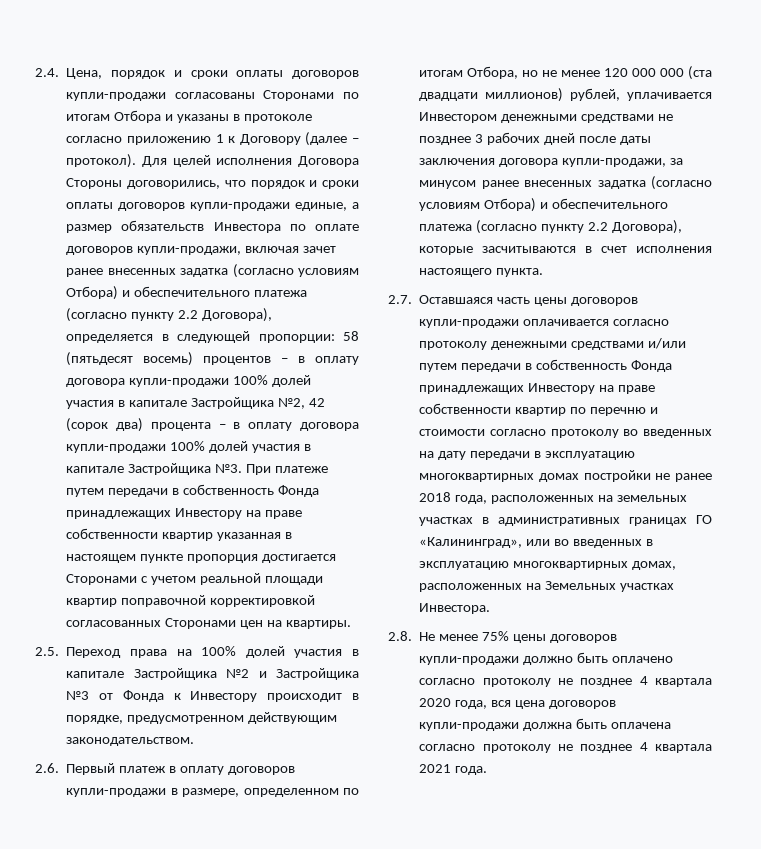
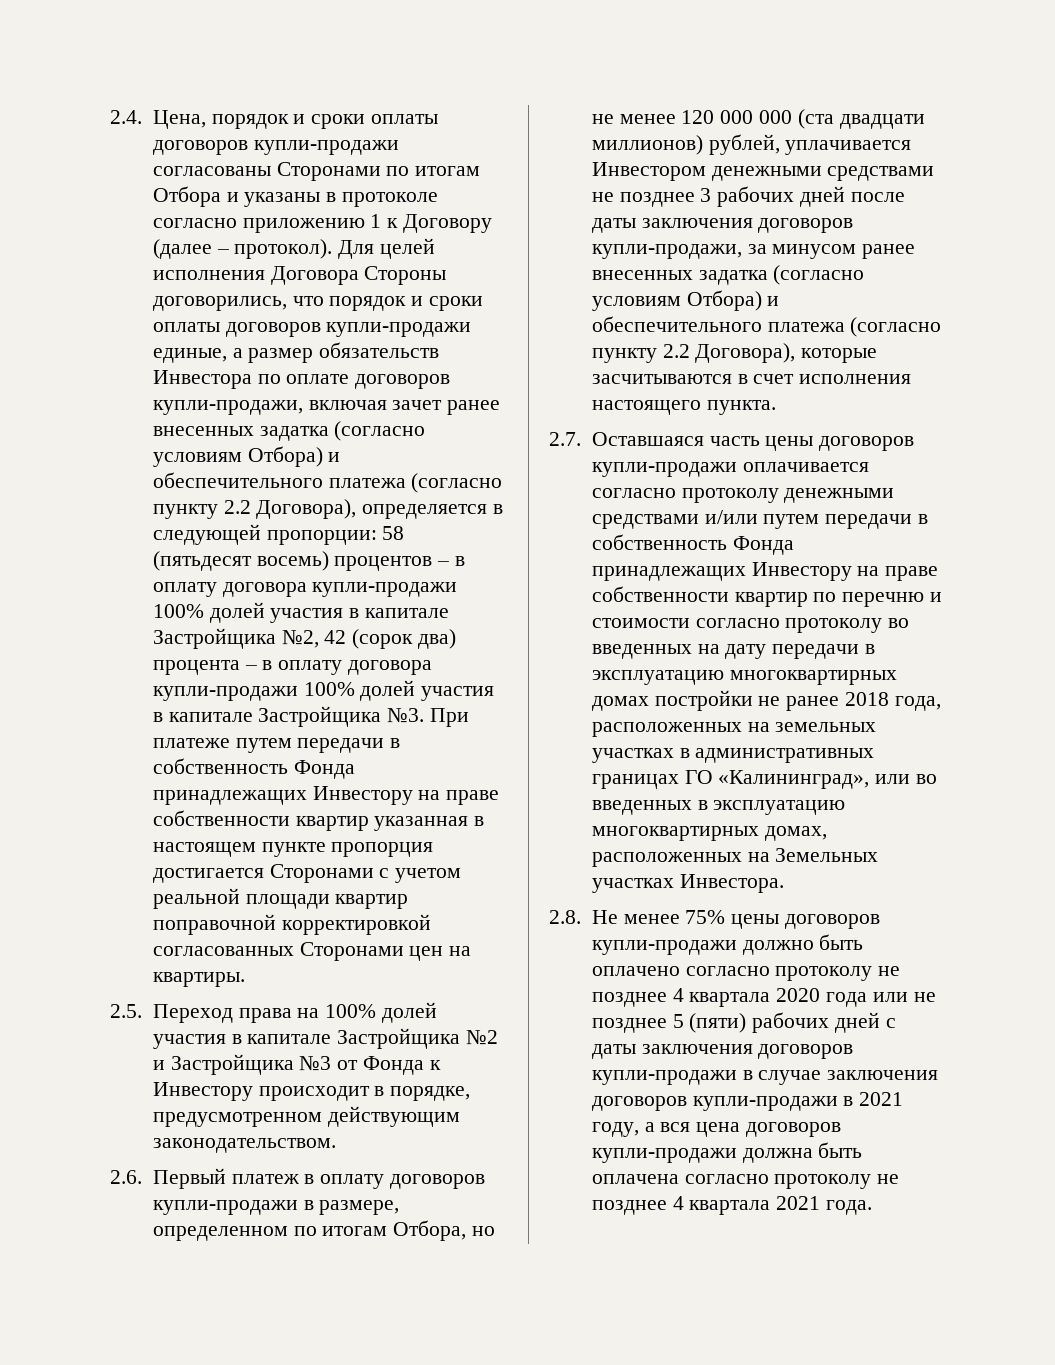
- 2.6. Первый платеж в оплату договоров купли-продажи в размере, определенном по итогам Отбора, но не менее 120 000 000 (ста двадцати миллионов) рублей, уплачивается Инвестором денежными средствами не позднее 3 рабочих дней после даты заключения договора купли-продажи, за минусом ранее внесенных задатка (согласно условиям Отбора) и обеспечительного платежа (согласно пункту 2.2 Договора), которые засчитываются в счет исполнения настоящего пункта.
+ 2.6. Первый платеж в оплату договоров купли-продажи в размере, определенном по итогам Отбора, но не менее 120 000 000 (ста двадцати миллионов) рублей, уплачивается Инвестором денежными средствами не позднее 3 рабочих дней после даты заключения договоров купли-продажи, за минусом ранее внесенных задатка (согласно условиям Отбора) и обеспечительного платежа (согласно пункту 2.2 Договора), которые засчитываются в счет исполнения настоящего пункта.
- 2.8. Не менее 75% цены договоров купли-продажи должно быть оплачено согласно протоколу не позднее 4 квартала 2020 года, вся цена договоров купли-продажи должна быть оплачена согласно протоколу не позднее 4 квартала 2021 года.
+ 2.8. Не менее 75% цены договоров купли-продажи должно быть оплачено согласно протоколу не позднее 4 квартала 2020 года или не позднее 5 (пяти) рабочих дней с даты заключения договоров купли-продажи в случае заключения договоров купли-продажи в 2021 году, а вся цена договоров купли-продажи должна быть оплачена согласно протоколу не позднее 4 квартала 2021 года.

